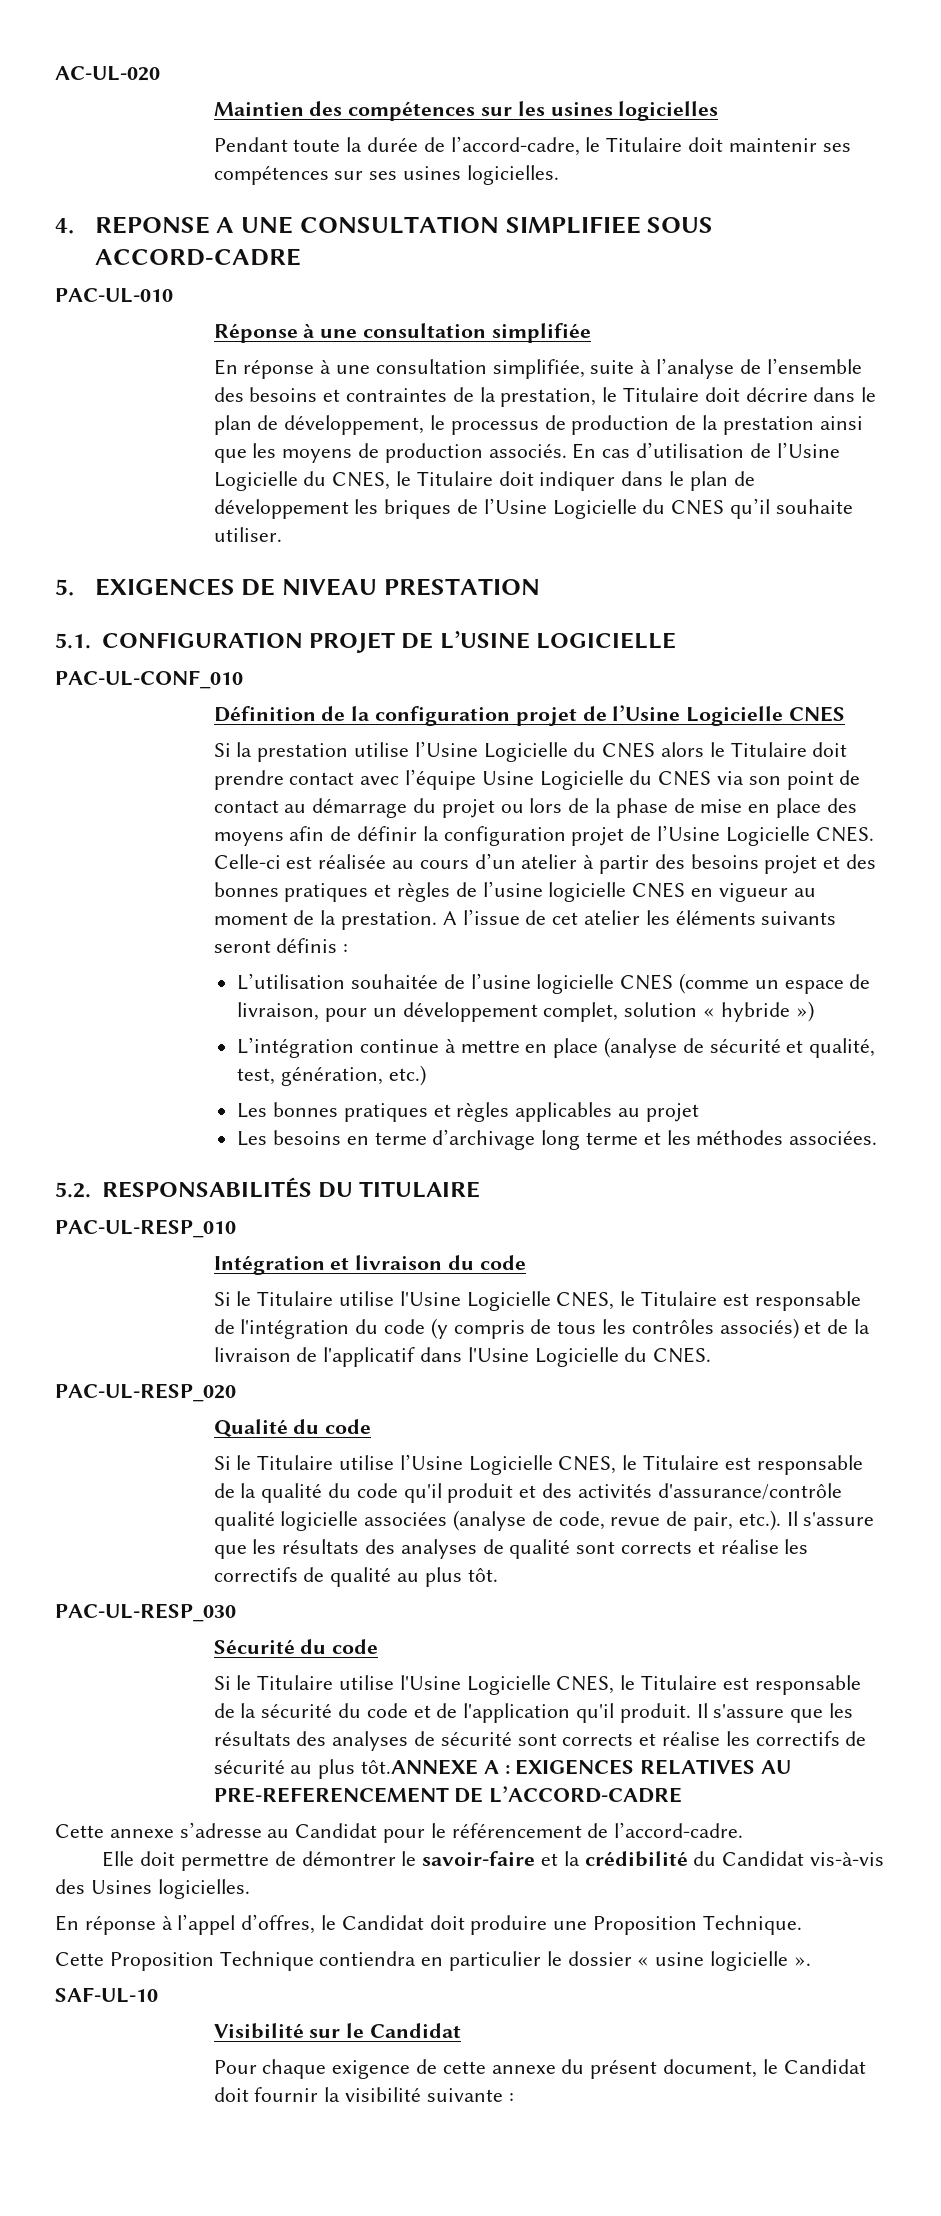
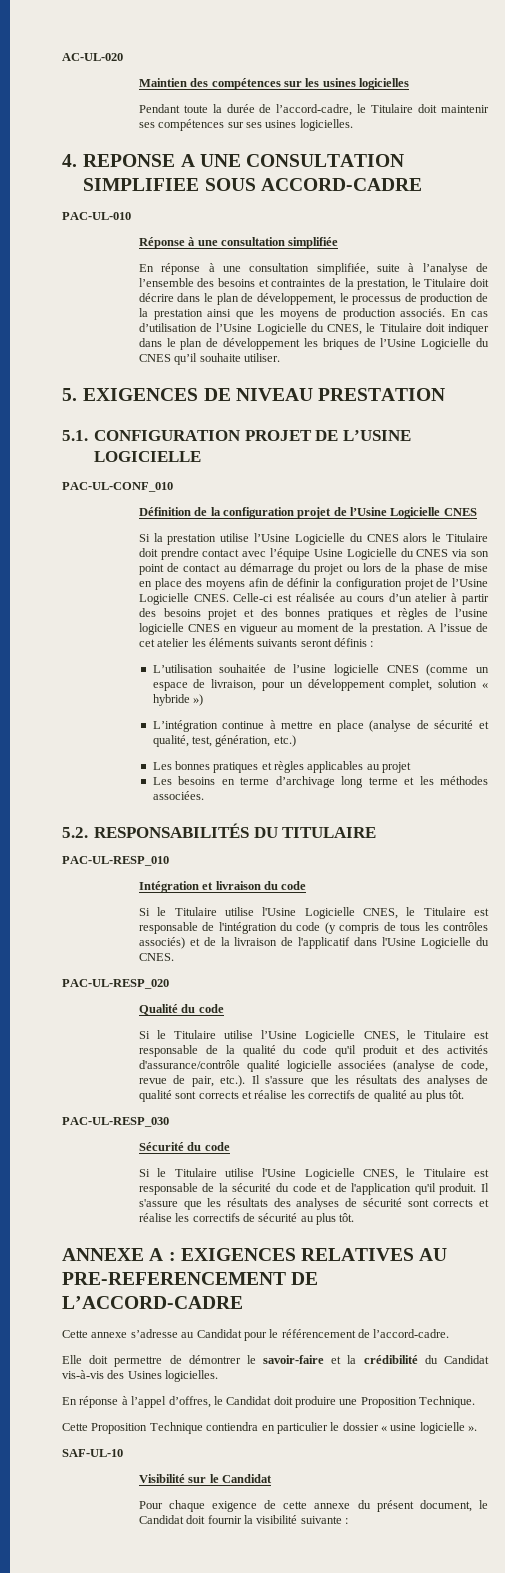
- Il s'assure que les résultats des analyses de sécurité sont corrects et réalise les correctifs de sécurité au plus tôt.ANNEXE A : EXIGENCES RELATIVES AU PRE-REFERENCEMENT DE L’ACCORD-CADRE
+ Il s'assure que les résultats des analyses de sécurité sont corrects et réalise les correctifs de sécurité au plus tôt.
+ ANNEXE A : EXIGENCES RELATIVES AU PRE-REFERENCEMENT DE L’ACCORD-CADRE

